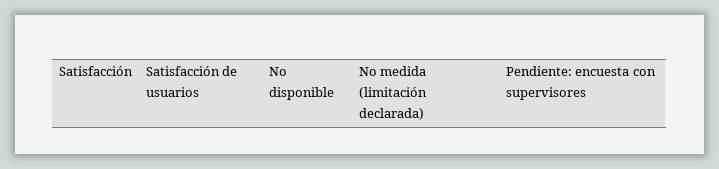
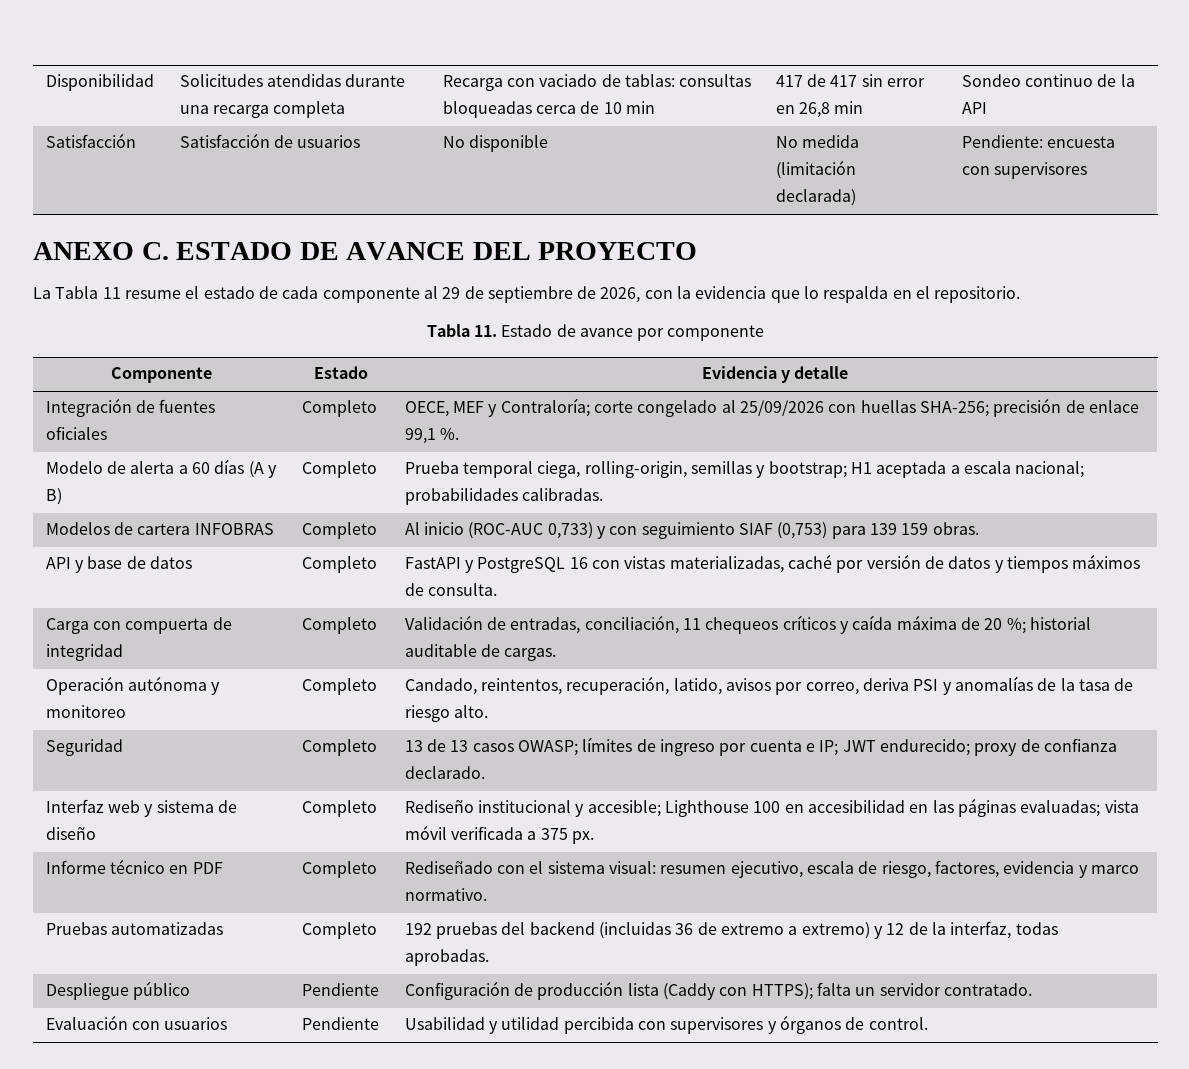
+ Disponibilidad | Solicitudes atendidas durante una recarga completa | Recarga con vaciado de tablas: consultas bloqueadas cerca de 10 min | 417 de 417 sin error en 26,8 min | Sondeo continuo de la API
+ ANEXO C. ESTADO DE AVANCE DEL PROYECTO
+ La Tabla 11 resume el estado de cada componente al 29 de septiembre de 2026, con la evidencia que lo respalda en el repositorio.
+ Tabla 11. Estado de avance por componente
+ Componente | Estado | Evidencia y detalle
+ Integración de fuentes oficiales | Completo | OECE, MEF y Contraloría; corte congelado al 25/09/2026 con huellas SHA-256; precisión de enlace 99,1 %.
+ Modelo de alerta a 60 días (A y B) | Completo | Prueba temporal ciega, rolling-origin, semillas y bootstrap; H1 aceptada a escala nacional; probabilidades calibradas.
+ Modelos de cartera INFOBRAS | Completo | Al inicio (ROC-AUC 0,733) y con seguimiento SIAF (0,753) para 139 159 obras.
+ API y base de datos | Completo | FastAPI y PostgreSQL 16 con vistas materializadas, caché por versión de datos y tiempos máximos de consulta.
+ Carga con compuerta de integridad | Completo | Validación de entradas, conciliación, 11 chequeos críticos y caída máxima de 20 %; historial auditable de cargas.
+ Operación autónoma y monitoreo | Completo | Candado, reintentos, recuperación, latido, avisos por correo, deriva PSI y anomalías de la tasa de riesgo alto.
+ Seguridad | Completo | 13 de 13 casos OWASP; límites de ingreso por cuenta e IP; JWT endurecido; proxy de confianza declarado.
+ Interfaz web y sistema de diseño | Completo | Rediseño institucional y accesible; Lighthouse 100 en accesibilidad en las páginas evaluadas; vista móvil verificada a 375 px.
+ Informe técnico en PDF | Completo | Rediseñado con el sistema visual: resumen ejecutivo, escala de riesgo, factores, evidencia y marco normativo.
+ Pruebas automatizadas | Completo | 192 pruebas del backend (incluidas 36 de extremo a extremo) y 12 de la interfaz, todas aprobadas.
+ Despliegue público | Pendiente | Configuración de producción lista (Caddy con HTTPS); falta un servidor contratado.
+ Evaluación con usuarios | Pendiente | Usabilidad y utilidad percibida con supervisores y órganos de control.

